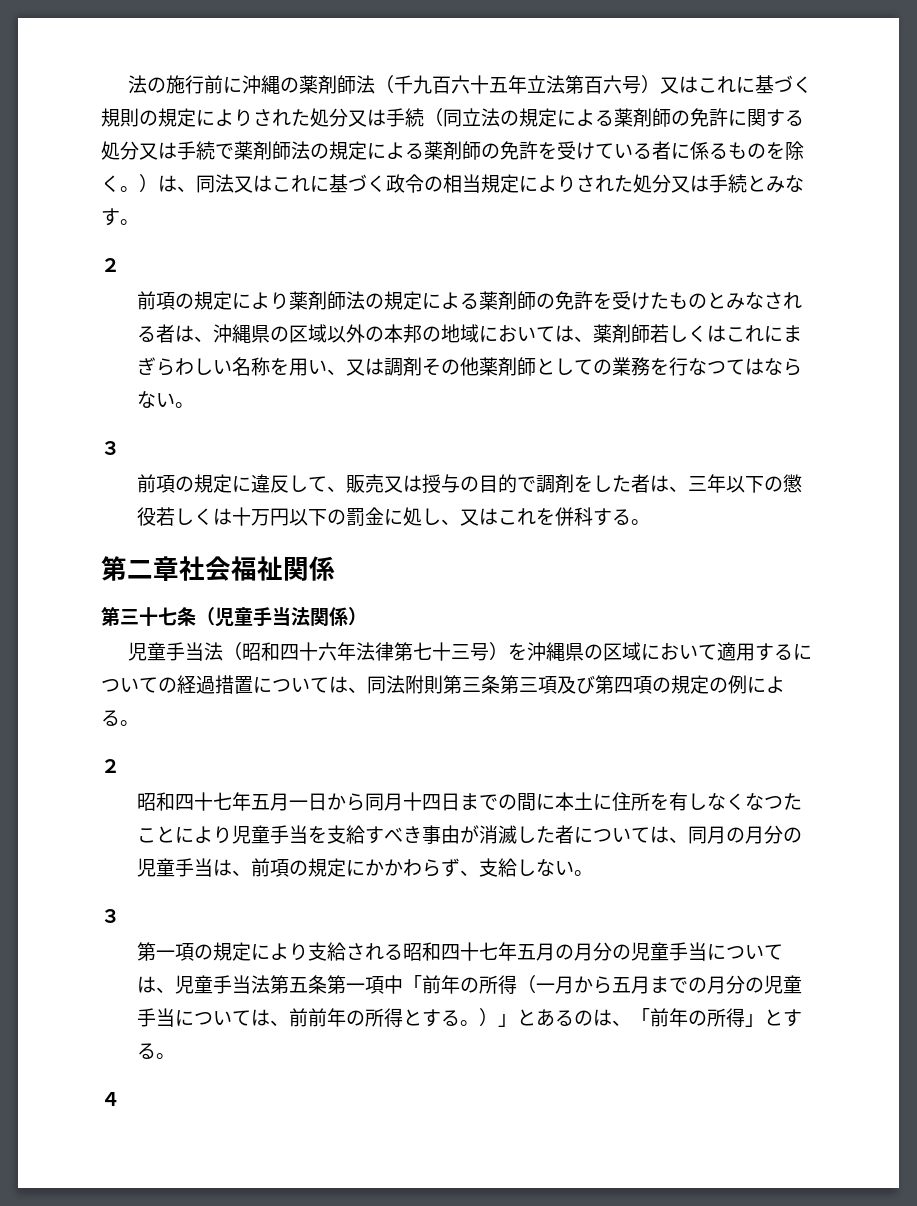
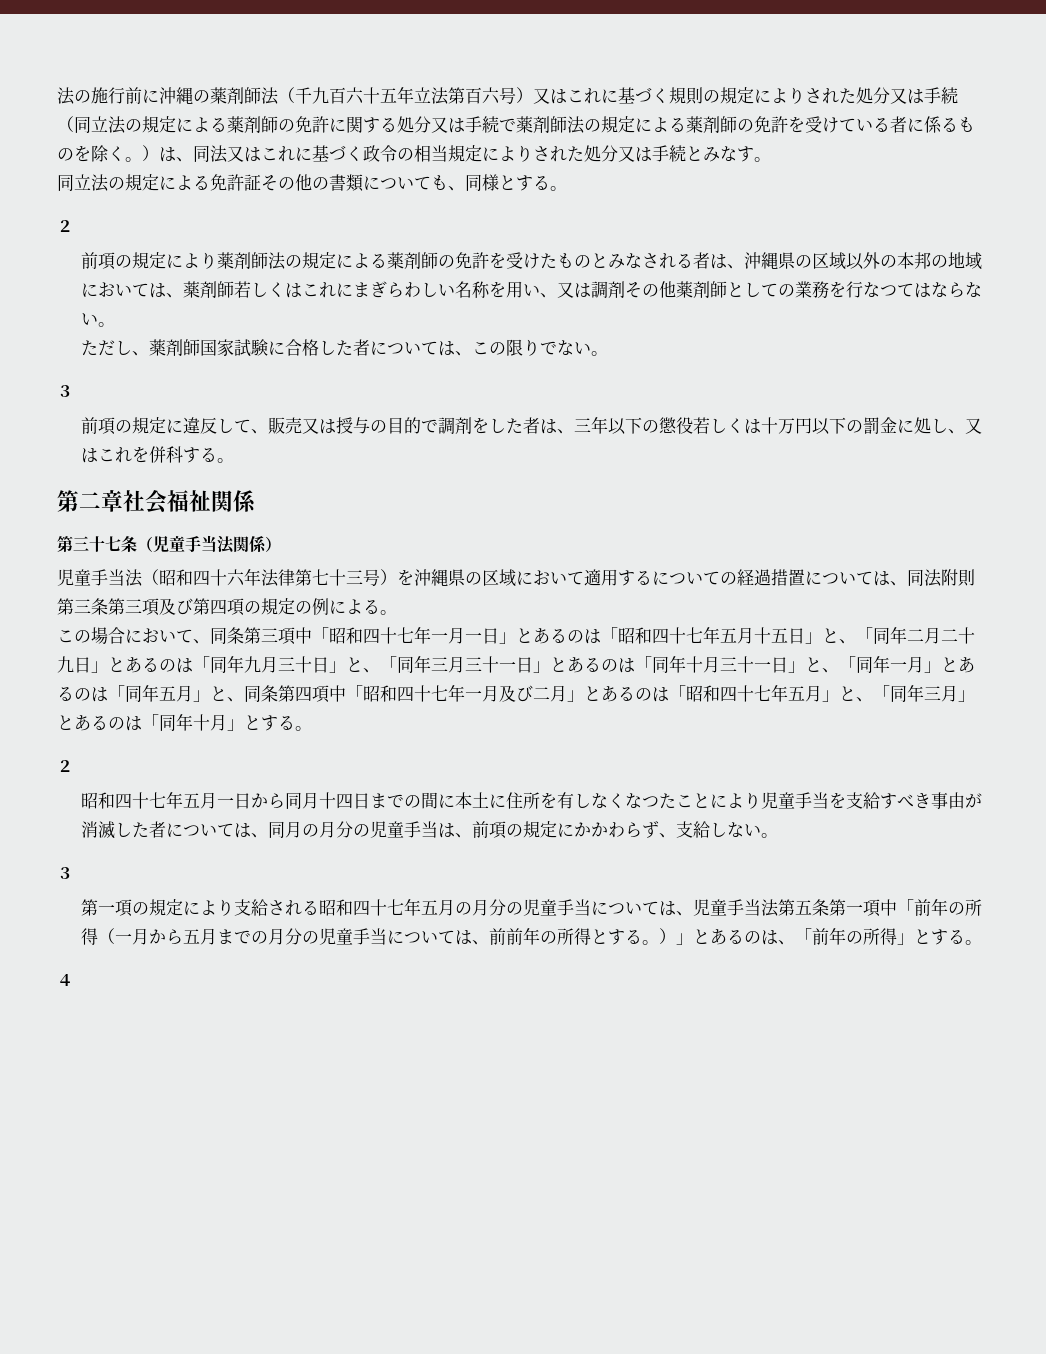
+ 同立法の規定による免許証その他の書類についても、同様とする。
+ ただし、薬剤師国家試験に合格した者については、この限りでない。
+ この場合において、同条第三項中「昭和四十七年一月一日」とあるのは「昭和四十七年五月十五日」と、「同年二月二十九日」とあるのは「同年九月三十日」と、「同年三月三十一日」とあるのは「同年十月三十一日」と、「同年一月」とあるのは「同年五月」と、同条第四項中「昭和四十七年一月及び二月」とあるのは「昭和四十七年五月」と、「同年三月」とあるのは「同年十月」とする。

